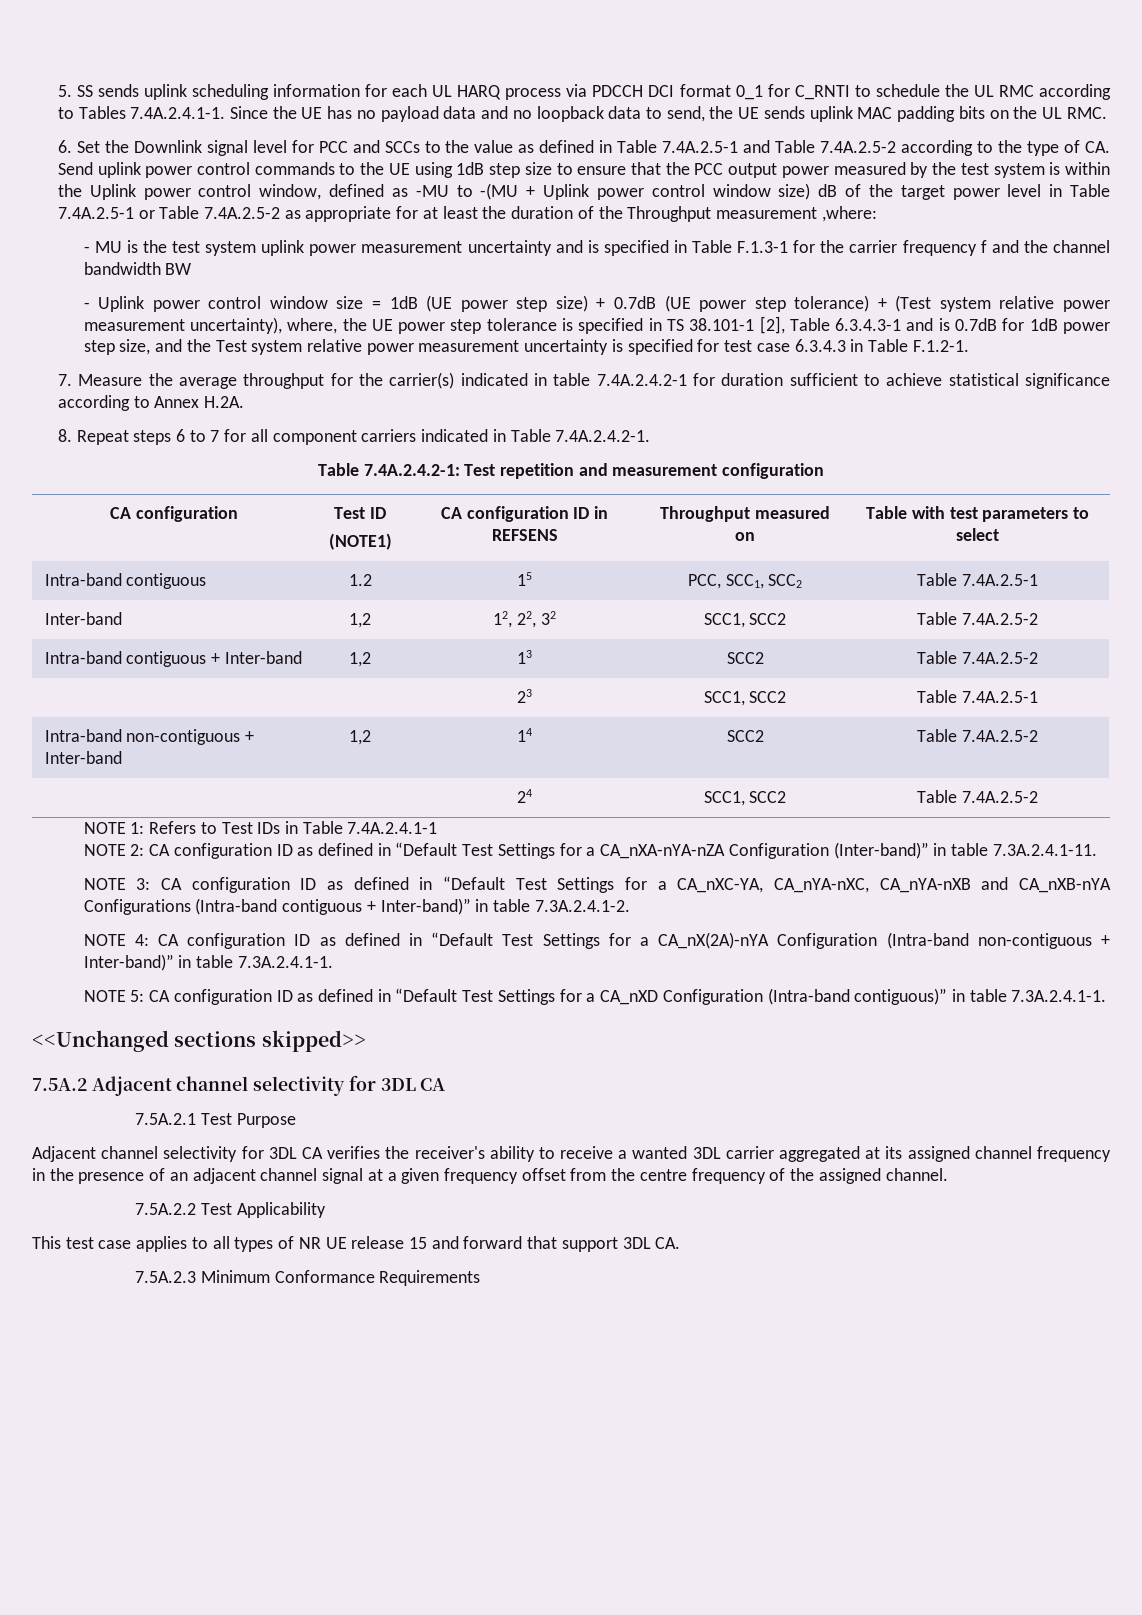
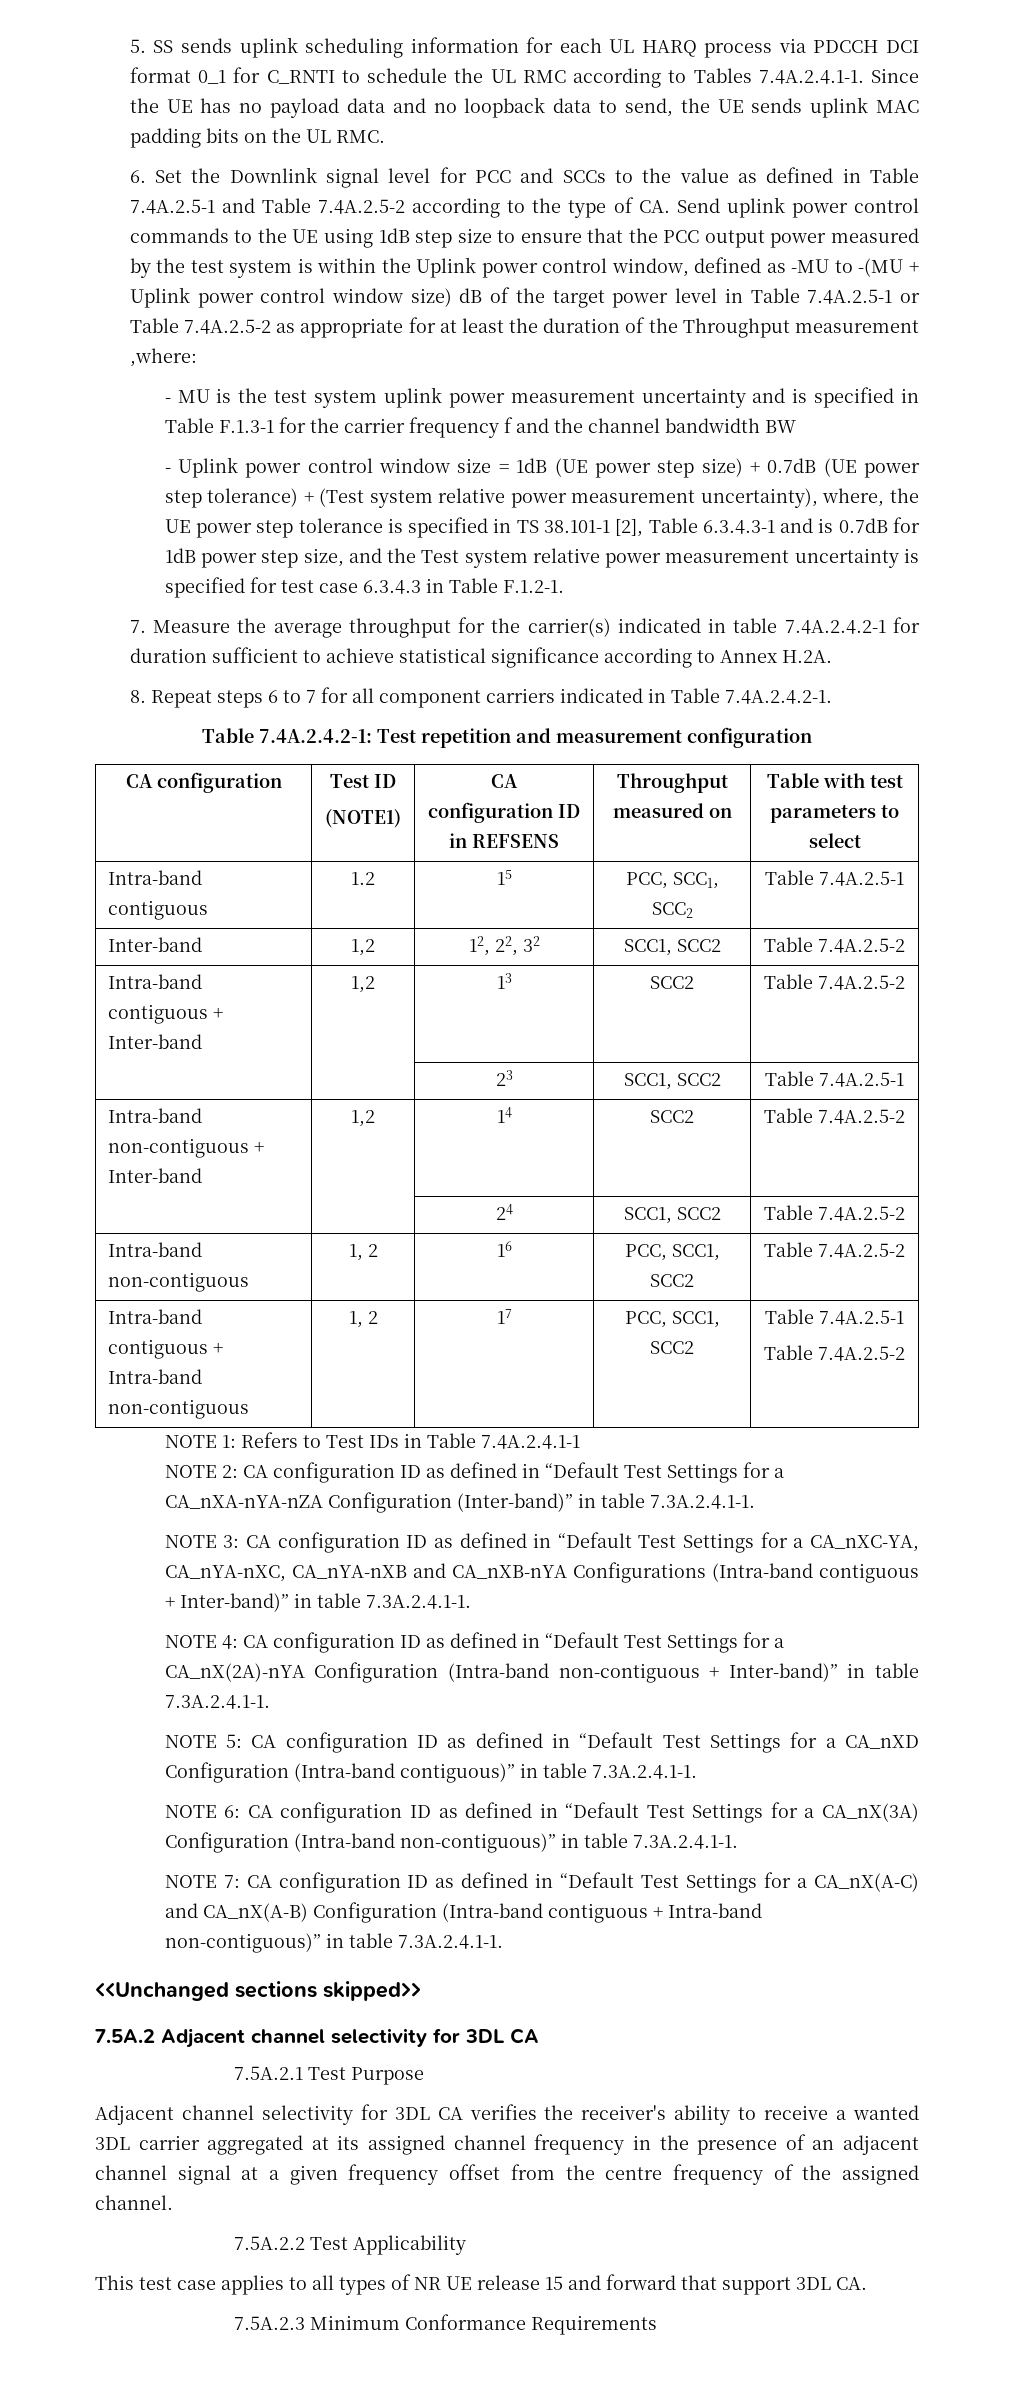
+ Intra-band non-contiguous | 1, 2 | 16 | PCC, SCC1, SCC2 | Table 7.4A.2.5-2
+ Intra-band contiguous + Intra-band non-contiguous | 1, 2 | 17 | PCC, SCC1, SCC2 | Table 7.4A.2.5-1
+ Table 7.4A.2.5-2
- NOTE 2: CA configuration ID as defined in “Default Test Settings for a CA_nXA-nYA-nZA Configuration (Inter-band)” in table 7.3A.2.4.1-11.
+ NOTE 2: CA configuration ID as defined in “Default Test Settings for a CA_nXA-nYA-nZA Configuration (Inter-band)” in table 7.3A.2.4.1-1.
- NOTE 3: CA configuration ID as defined in “Default Test Settings for a CA_nXC-YA, CA_nYA-nXC, CA_nYA-nXB and CA_nXB-nYA Configurations (Intra-band contiguous + Inter-band)” in table 7.3A.2.4.1-2.
+ NOTE 3: CA configuration ID as defined in “Default Test Settings for a CA_nXC-YA, CA_nYA-nXC, CA_nYA-nXB and CA_nXB-nYA Configurations (Intra-band contiguous + Inter-band)” in table 7.3A.2.4.1-1.
+ NOTE 6: CA configuration ID as defined in “Default Test Settings for a CA_nX(3A) Configuration (Intra-band non-contiguous)” in table 7.3A.2.4.1-1.
+ NOTE 7: CA configuration ID as defined in “Default Test Settings for a CA_nX(A-C) and CA_nX(A-B) Configuration (Intra-band contiguous + Intra-band non-contiguous)” in table 7.3A.2.4.1-1.

